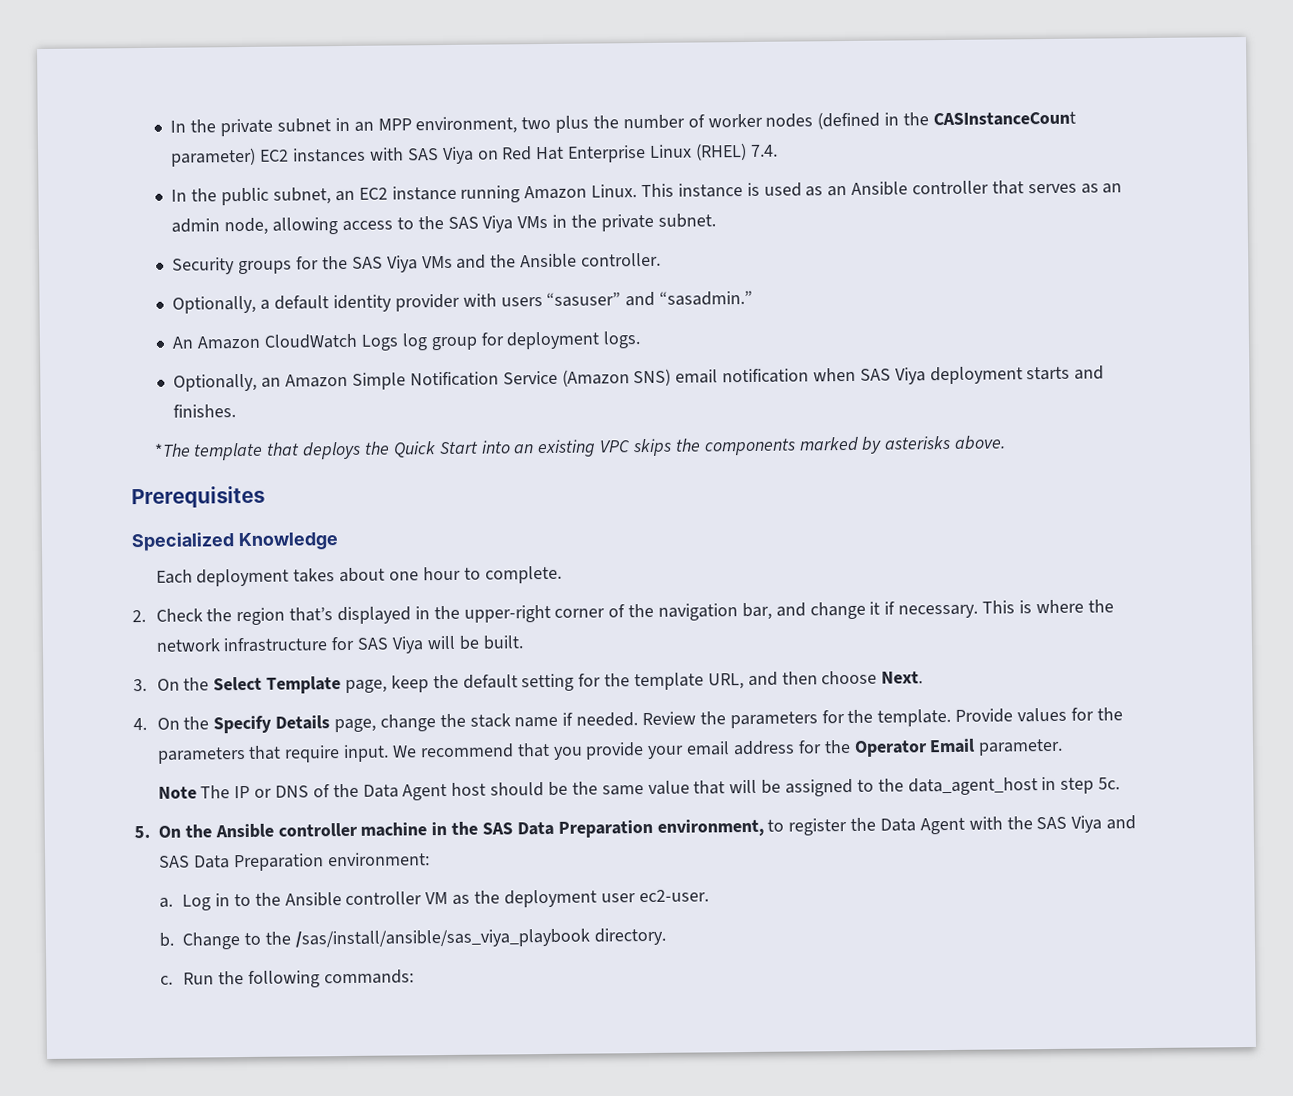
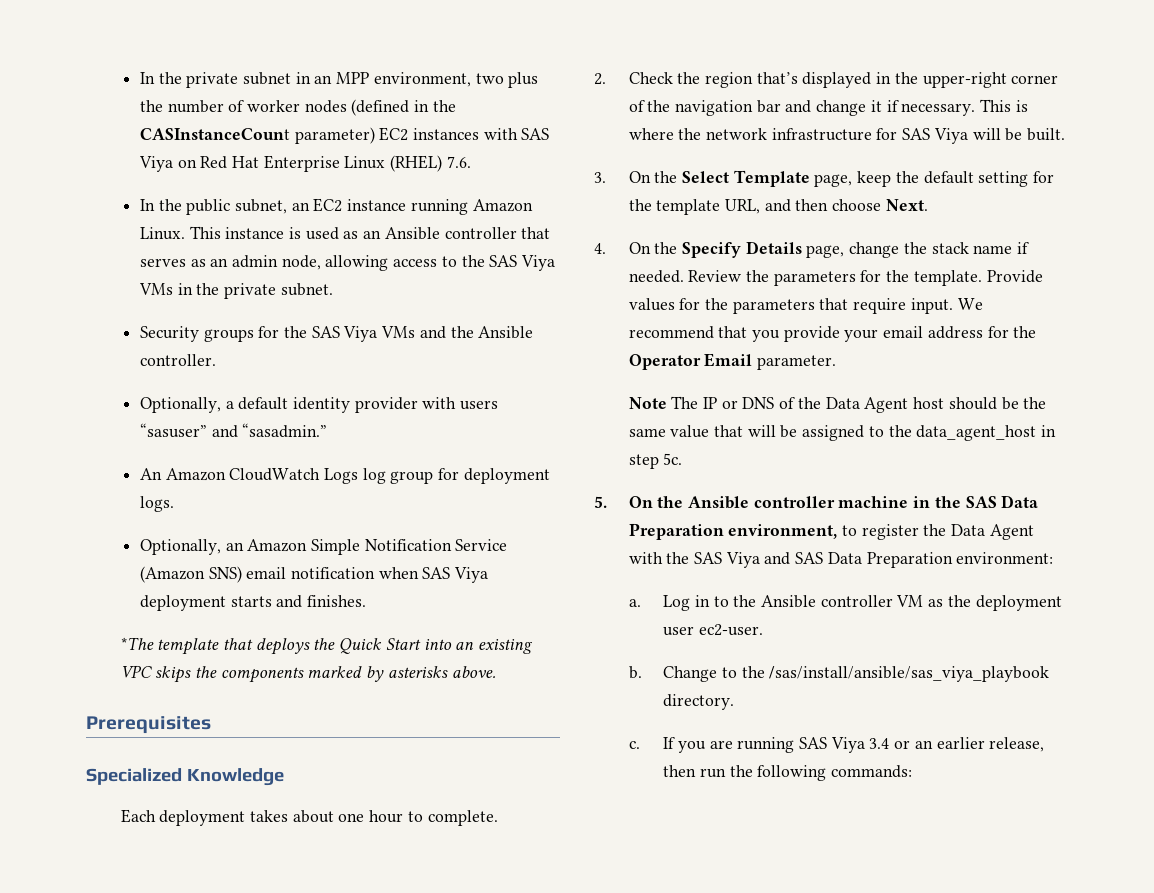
- In the private subnet in an MPP environment, two plus the number of worker nodes (defined in the CASInstanceCount parameter) EC2 instances with SAS Viya on Red Hat Enterprise Linux (RHEL) 7.4.
+ In the private subnet in an MPP environment, two plus the number of worker nodes (defined in the CASInstanceCount parameter) EC2 instances with SAS Viya on Red Hat Enterprise Linux (RHEL) 7.6.
- 2. Check the region that’s displayed in the upper-right corner of the navigation bar, and change it if necessary.
+ 2. Check the region that’s displayed in the upper-right corner of the navigation bar and change it if necessary.
- Run the following commands:
+ If you are running SAS Viya 3.4 or an earlier release, then run the following commands:

